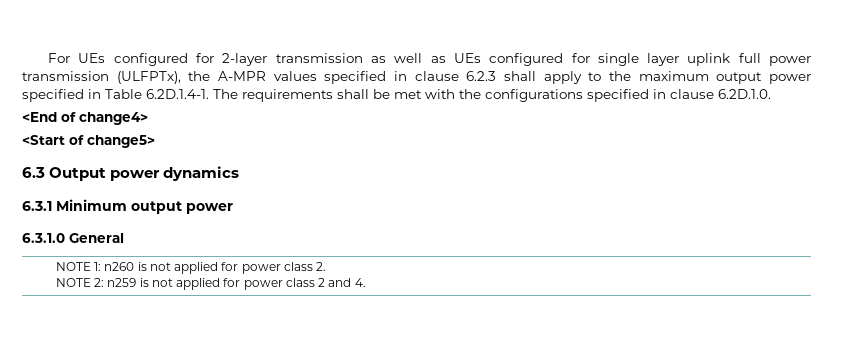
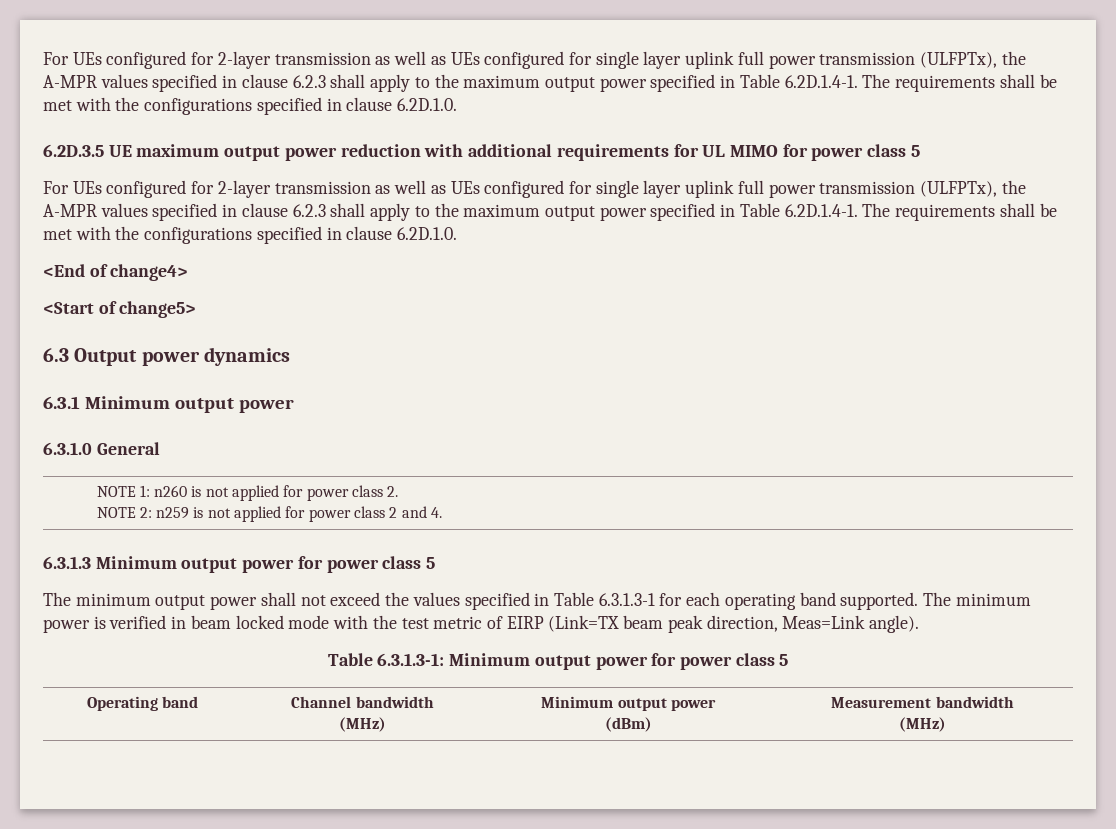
+ 6.2D.3.5 UE maximum output power reduction with additional requirements for UL MIMO for power class 5
+ For UEs configured for 2-layer transmission as well as UEs configured for single layer uplink full power transmission (ULFPTx), the A-MPR values specified in clause 6.2.3 shall apply to the maximum output power specified in Table 6.2D.1.4-1. The requirements shall be met with the configurations specified in clause 6.2D.1.0.
+ 6.3.1.3 Minimum output power for power class 5
+ The minimum output power shall not exceed the values specified in Table 6.3.1.3-1 for each operating band supported. The minimum power is verified in beam locked mode with the test metric of EIRP (Link=TX beam peak direction, Meas=Link angle).
+ Table 6.3.1.3-1: Minimum output power for power class 5
+ Operating band | Channel bandwidth
+ (MHz) | Minimum output power
+ (dBm) | Measurement bandwidth
+ (MHz)

